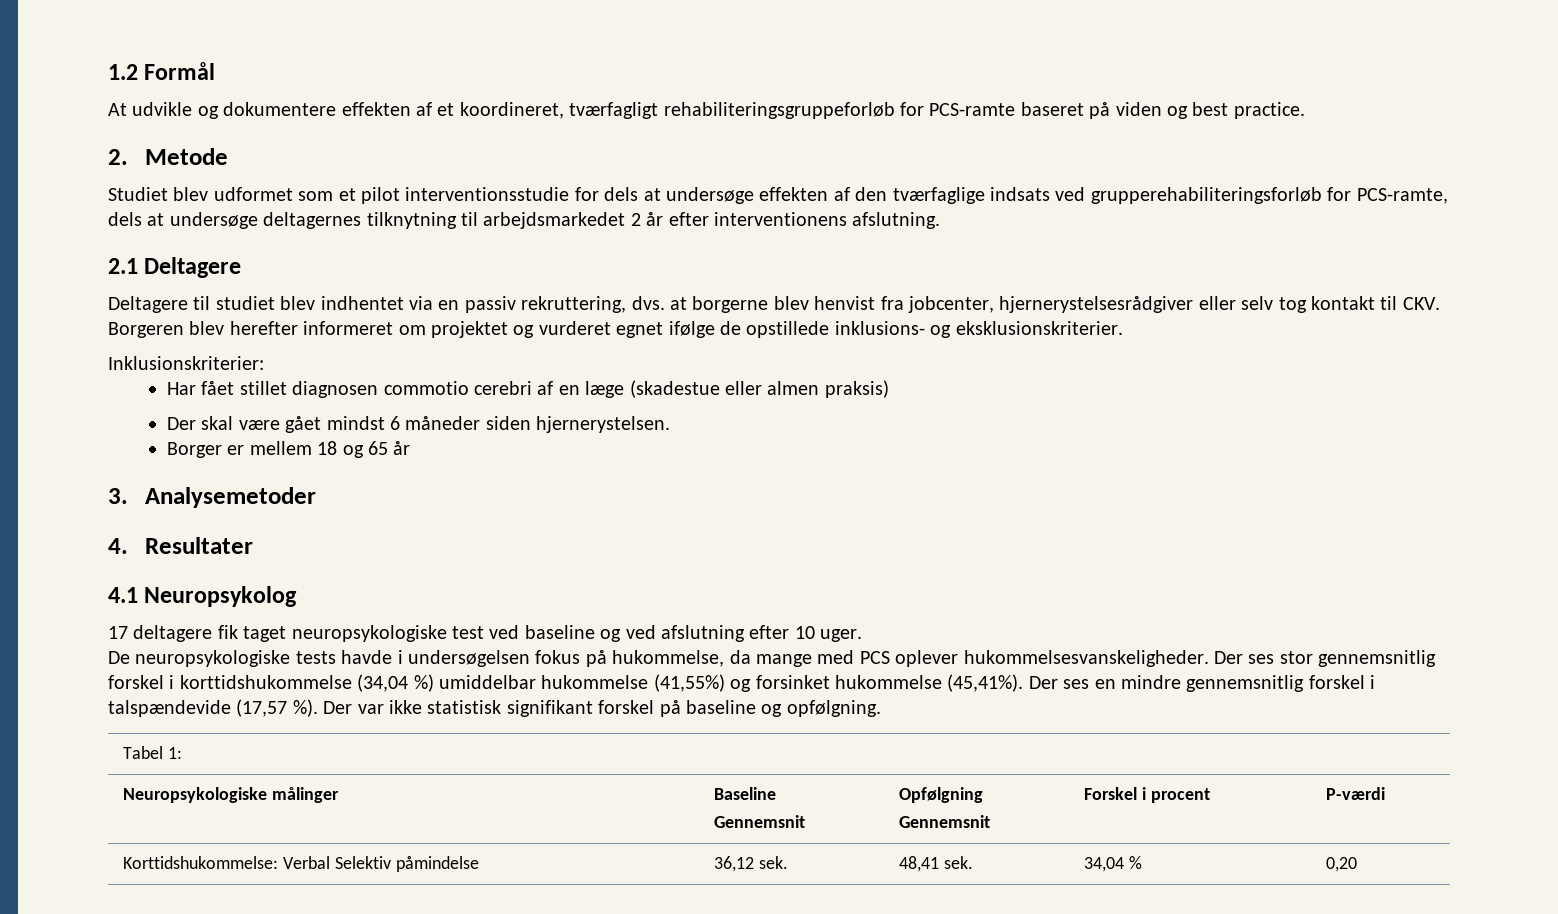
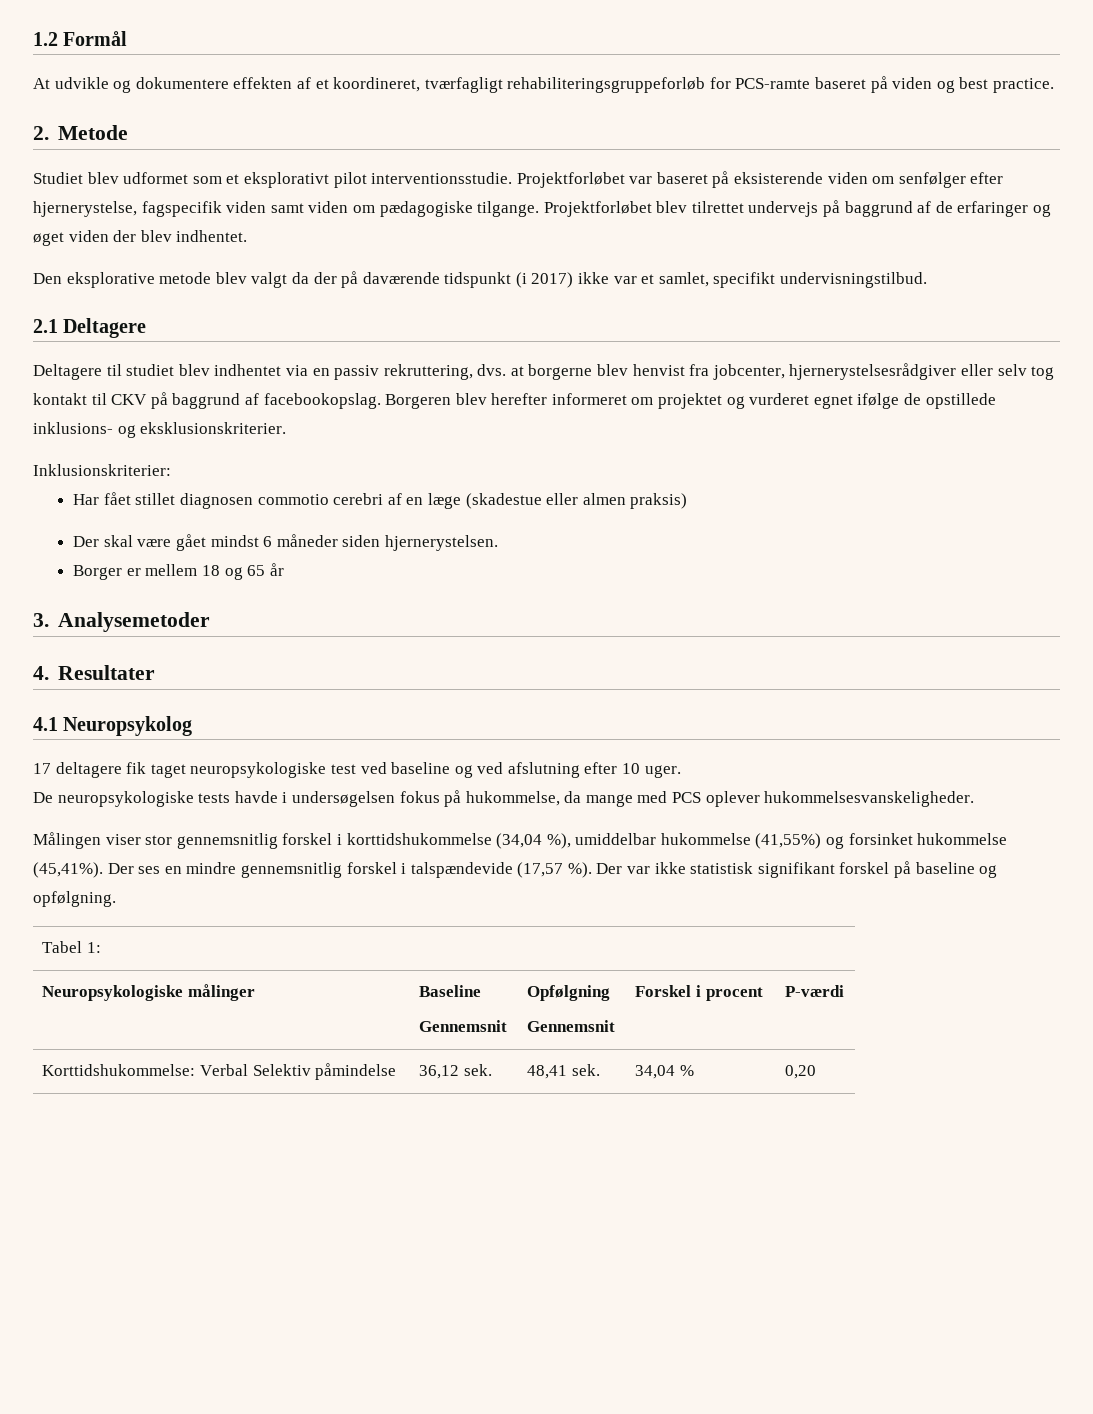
- Studiet blev udformet som et pilot interventionsstudie for dels at undersøge effekten af den tværfaglige indsats ved grupperehabiliteringsforløb for PCS-ramte, dels at undersøge deltagernes tilknytning til arbejdsmarkedet 2 år efter interventionens afslutning.
+ Studiet blev udformet som et eksplorativt pilot interventionsstudie. Projektforløbet var baseret på eksisterende viden om senfølger efter hjernerystelse, fagspecifik viden samt viden om pædagogiske tilgange. Projektforløbet blev tilrettet undervejs på baggrund af de erfaringer og øget viden der blev indhentet.
+ Den eksplorative metode blev valgt da der på daværende tidspunkt (i 2017) ikke var et samlet, specifikt undervisningstilbud.
- Deltagere til studiet blev indhentet via en passiv rekruttering, dvs. at borgerne blev henvist fra jobcenter, hjernerystelsesrådgiver eller selv tog kontakt til CKV. Borgeren blev herefter informeret om projektet og vurderet egnet ifølge de opstillede inklusions- og eksklusionskriterier.
+ Deltagere til studiet blev indhentet via en passiv rekruttering, dvs. at borgerne blev henvist fra jobcenter, hjernerystelsesrådgiver eller selv tog kontakt til CKV på baggrund af facebookopslag. Borgeren blev herefter informeret om projektet og vurderet egnet ifølge de opstillede inklusions- og eksklusionskriterier.
- De neuropsykologiske tests havde i undersøgelsen fokus på hukommelse, da mange med PCS oplever hukommelsesvanskeligheder. Der ses stor gennemsnitlig forskel i korttidshukommelse (34,04 %) umiddelbar hukommelse (41,55%) og forsinket hukommelse (45,41%).
+ De neuropsykologiske tests havde i undersøgelsen fokus på hukommelse, da mange med PCS oplever hukommelsesvanskeligheder.
+ Målingen viser stor gennemsnitlig forskel i korttidshukommelse (34,04 %), umiddelbar hukommelse (41,55%) og forsinket hukommelse (45,41%).

